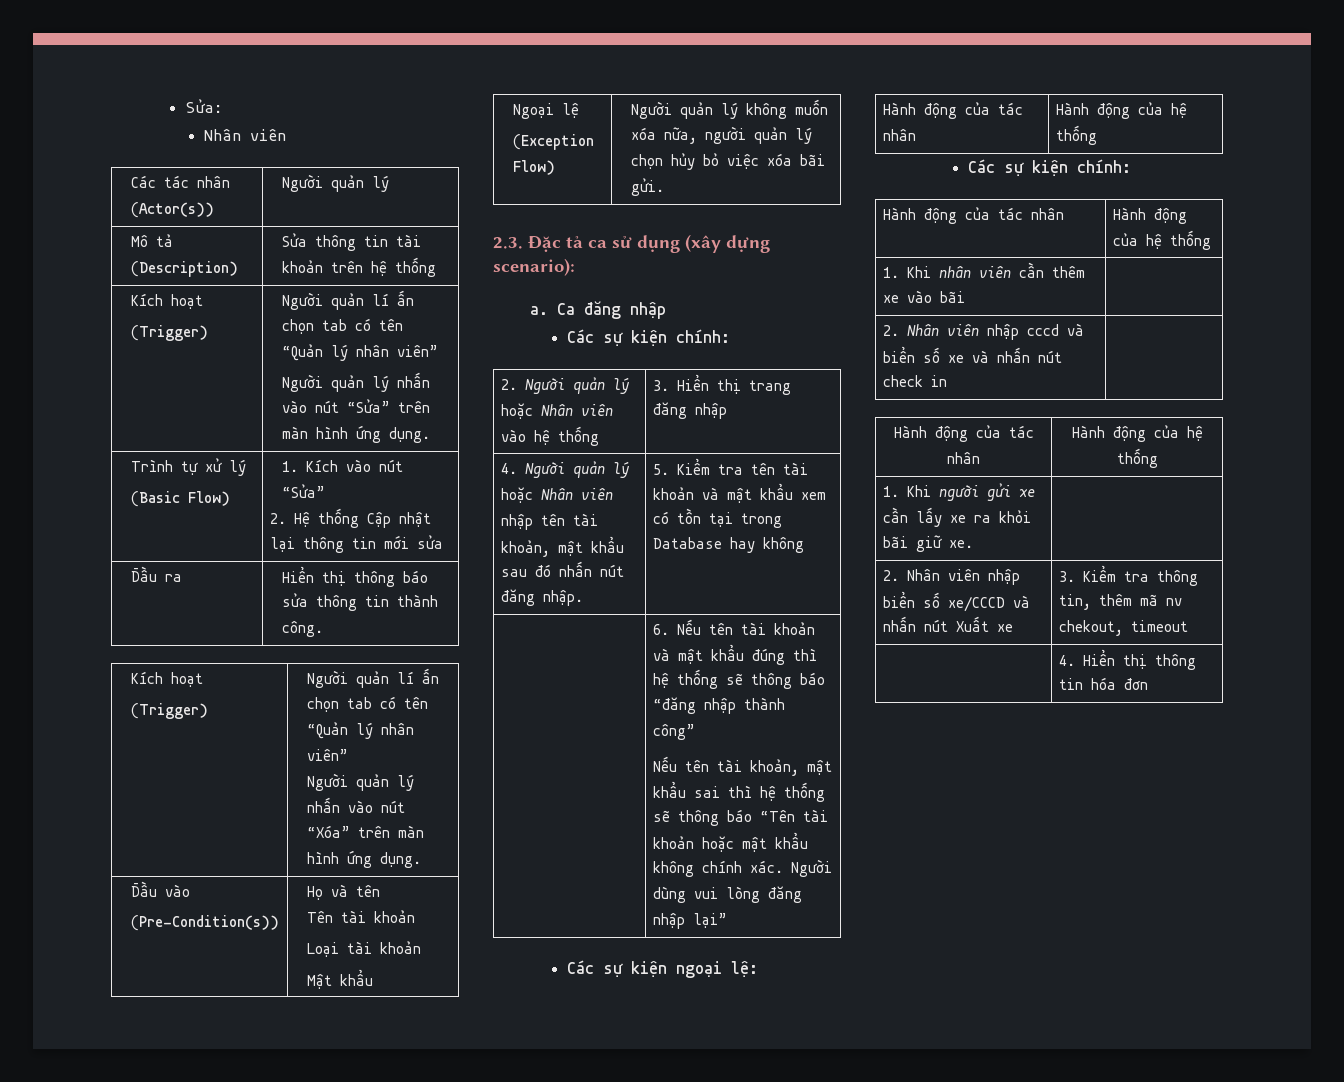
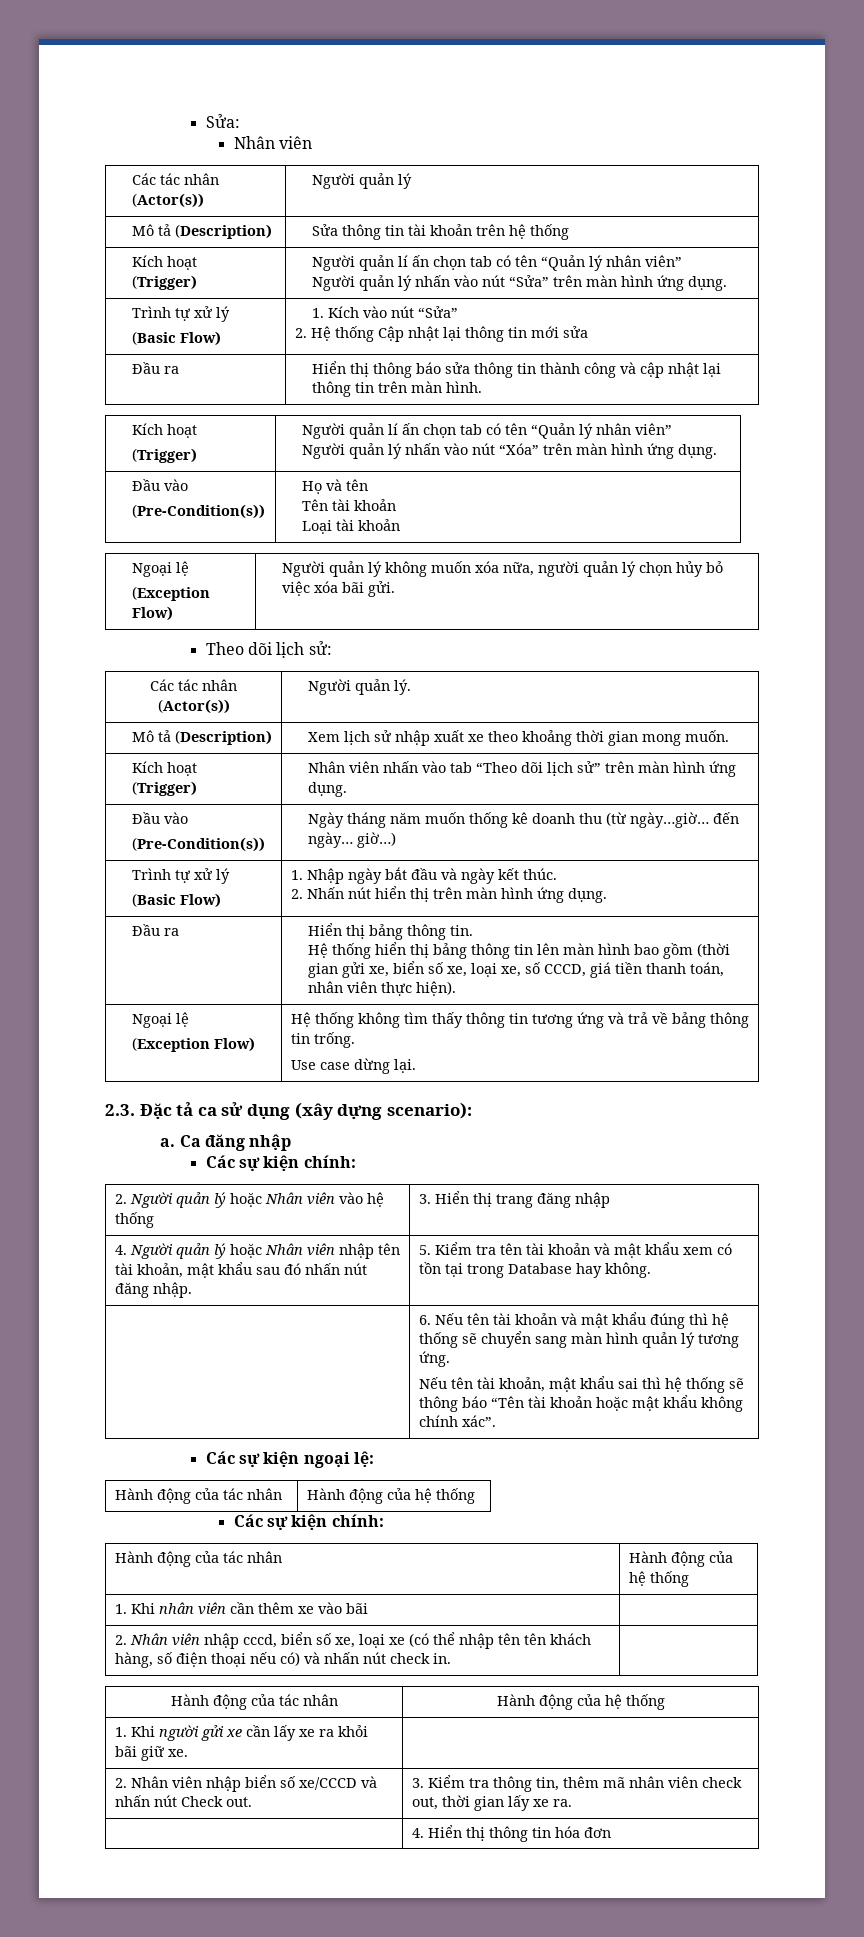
- Đầu ra | Hiển thị thông báo sửa thông tin thành công.
+ Đầu ra | Hiển thị thông báo sửa thông tin thành công và cập nhật lại thông tin trên màn hình.
  Kích hoạt
  (Trigger) | Người quản lí ấn chọn tab có tên “Quản lý nhân viên”
  Người quản lý nhấn vào nút “Xóa” trên màn hình ứng dụng.
  Đầu vào
  (Pre-Condition(s)) | Họ và tên
  Tên tài khoản
  Loại tài khoản
- Mật khẩu
+ Theo dõi lịch sử:
+ Các tác nhân (Actor(s)) | Người quản lý.
+ Mô tả (Description) | Xem lịch sử nhập xuất xe theo khoảng thời gian mong muốn.
+ Kích hoạt
+ (Trigger) | Nhân viên nhấn vào tab “Theo dõi lịch sử” trên màn hình ứng dụng.
+ Đầu vào
+ (Pre-Condition(s)) | Ngày tháng năm muốn thống kê doanh thu (từ ngày…giờ… đến ngày… giờ…)
+ Trình tự xử lý
+ (Basic Flow) | 1. Nhập ngày bắt đầu và ngày kết thúc.
+ 2. Nhấn nút hiển thị trên màn hình ứng dụng.
+ Đầu ra | Hiển thị bảng thông tin.
+ Hệ thống hiển thị bảng thông tin lên màn hình bao gồm (thời gian gửi xe, biển số xe, loại xe, số CCCD, giá tiền thanh toán, nhân viên thực hiện).
+ Ngoại lệ
+ (Exception Flow) | Hệ thống không tìm thấy thông tin tương ứng và trả về bảng thông tin trống.
+ Use case dừng lại.
- 4. Người quản lý hoặc Nhân viên nhập tên tài khoản, mật khẩu sau đó nhấn nút đăng nhập. | 5. Kiểm tra tên tài khoản và mật khẩu xem có tồn tại trong Database hay không
+ 4. Người quản lý hoặc Nhân viên nhập tên tài khoản, mật khẩu sau đó nhấn nút đăng nhập. | 5. Kiểm tra tên tài khoản và mật khẩu xem có tồn tại trong Database hay không.
- 6. Nếu tên tài khoản và mật khẩu đúng thì hệ thống sẽ thông báo “đăng nhập thành công”
+ 6. Nếu tên tài khoản và mật khẩu đúng thì hệ thống sẽ chuyển sang màn hình quản lý tương ứng.
- Nếu tên tài khoản, mật khẩu sai thì hệ thống sẽ thông báo “Tên tài khoản hoặc mật khẩu không chính xác. Người dùng vui lòng đăng nhập lại”
+ Nếu tên tài khoản, mật khẩu sai thì hệ thống sẽ thông báo “Tên tài khoản hoặc mật khẩu không chính xác”.
- 2. Nhân viên nhập cccd và biển số xe và nhấn nút check in |
+ 2. Nhân viên nhập cccd, biển số xe, loại xe (có thể nhập tên tên khách hàng, số điện thoại nếu có) và nhấn nút check in. |
- 2. Nhân viên nhập biển số xe/CCCD và nhấn nút Xuất xe | 3. Kiểm tra thông tin, thêm mã nv chekout, timeout
+ 2. Nhân viên nhập biển số xe/CCCD và nhấn nút Check out. | 3. Kiểm tra thông tin, thêm mã nhân viên check out, thời gian lấy xe ra.

